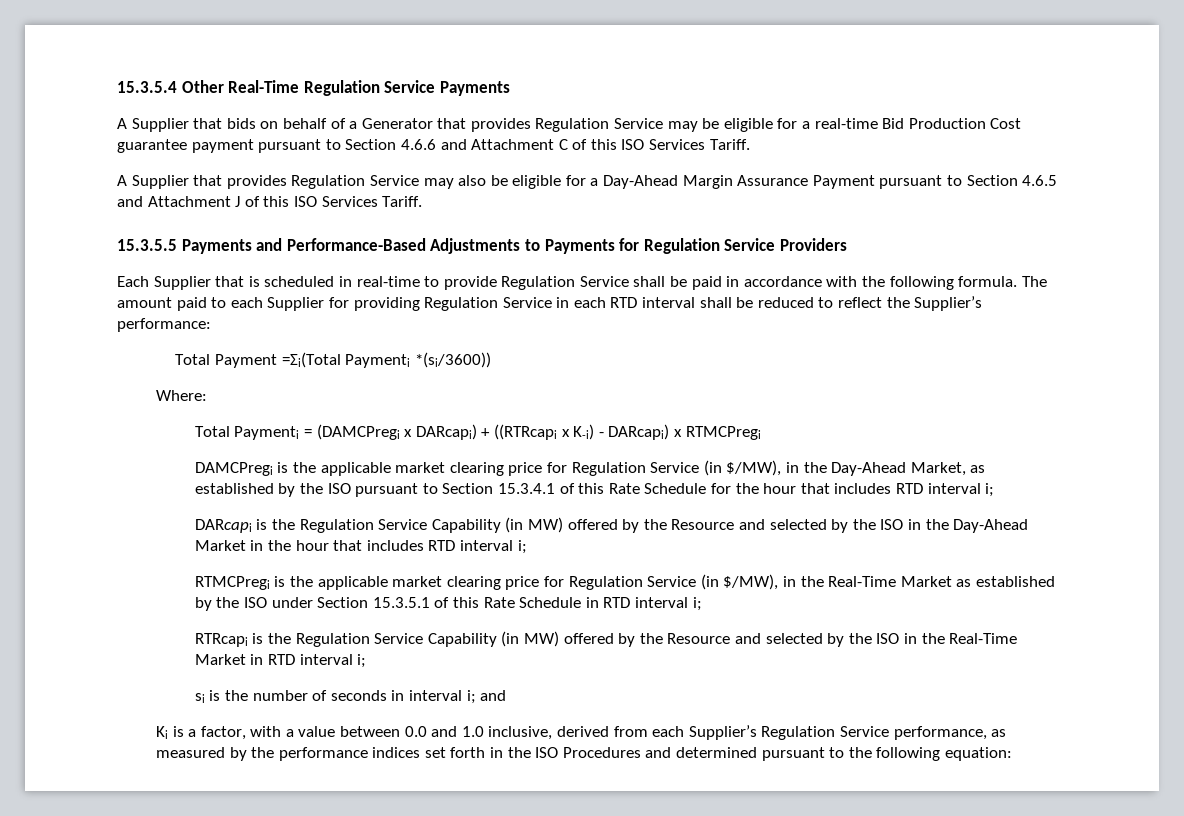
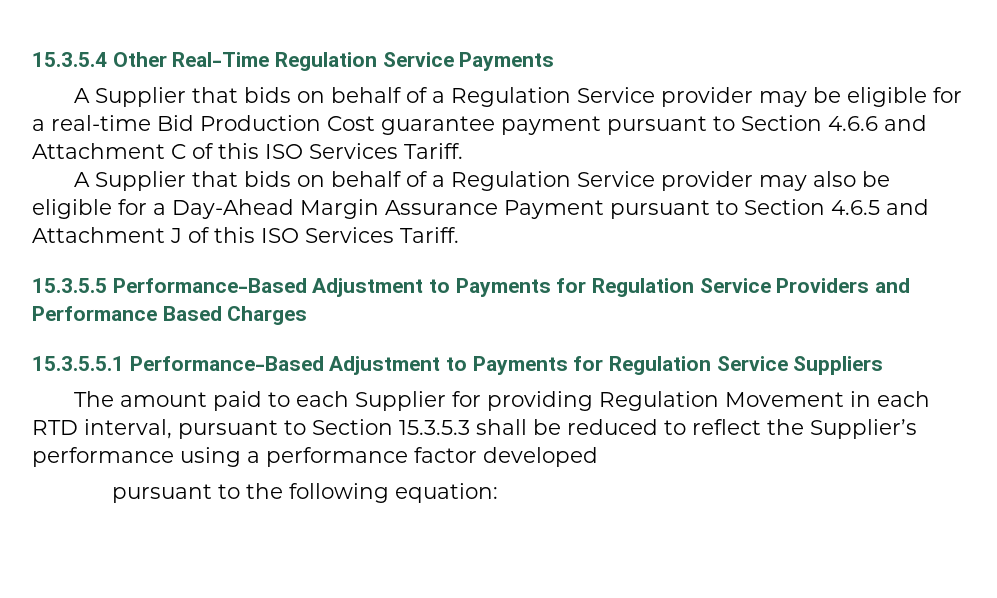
- A Supplier that bids on behalf of a Generator that provides Regulation Service may be eligible for a real-time Bid Production Cost guarantee payment pursuant to Section 4.6.6 and Attachment C of this ISO Services Tariff.
+ A Supplier that bids on behalf of a Regulation Service provider may be eligible for a real-time Bid Production Cost guarantee payment pursuant to Section 4.6.6 and Attachment C of this ISO Services Tariff.
- A Supplier that provides Regulation Service may also be eligible for a Day-Ahead Margin Assurance Payment pursuant to Section 4.6.5 and Attachment J of this ISO Services Tariff.
+ A Supplier that bids on behalf of a Regulation Service provider may also be eligible for a Day-Ahead Margin Assurance Payment pursuant to Section 4.6.5 and Attachment J of this ISO Services Tariff.
- 15.3.5.5 Payments and Performance-Based Adjustments to Payments for Regulation Service Providers
- Each Supplier that is scheduled in real-time to provide Regulation Service shall be paid in accordance with the following formula. The amount paid to each Supplier for providing Regulation Service in each RTD interval shall be reduced to reflect the Supplier’s performance:
- Total Payment =Σi(Total Paymenti *(si/3600))
- Where:
- Total Paymenti = (DAMCPregi x DARcapi) + ((RTRcapi x K-i) - DARcapi) x RTMCPregi
- DAMCPregi is the applicable market clearing price for Regulation Service (in $/MW), in the Day-Ahead Market, as established by the ISO pursuant to Section 15.3.4.1 of this Rate Schedule for the hour that includes RTD interval i;
- DARcapi is the Regulation Service Capability (in MW) offered by the Resource and selected by the ISO in the Day-Ahead Market in the hour that includes RTD interval i;
- RTMCPregi is the applicable market clearing price for Regulation Service (in $/MW), in the Real-Time Market as established by the ISO under Section 15.3.5.1 of this Rate Schedule in RTD interval i;
- RTRcapi is the Regulation Service Capability (in MW) offered by the Resource and selected by the ISO in the Real-Time Market in RTD interval i;
- si is the number of seconds in interval i; and
- Ki is a factor, with a value between 0.0 and 1.0 inclusive, derived from each Supplier’s Regulation Service performance, as measured by the performance indices set forth in the ISO Procedures and determined pursuant to the following equation:
+ 15.3.5.5 Performance-Based Adjustment to Payments for Regulation Service Providers and Performance Based Charges
+ 15.3.5.5.1 Performance-Based Adjustment to Payments for Regulation Service Suppliers
+ The amount paid to each Supplier for providing Regulation Movement in each RTD interval, pursuant to Section 15.3.5.3 shall be reduced to reflect the Supplier’s performance using a performance factor developed
+ pursuant to the following equation:

